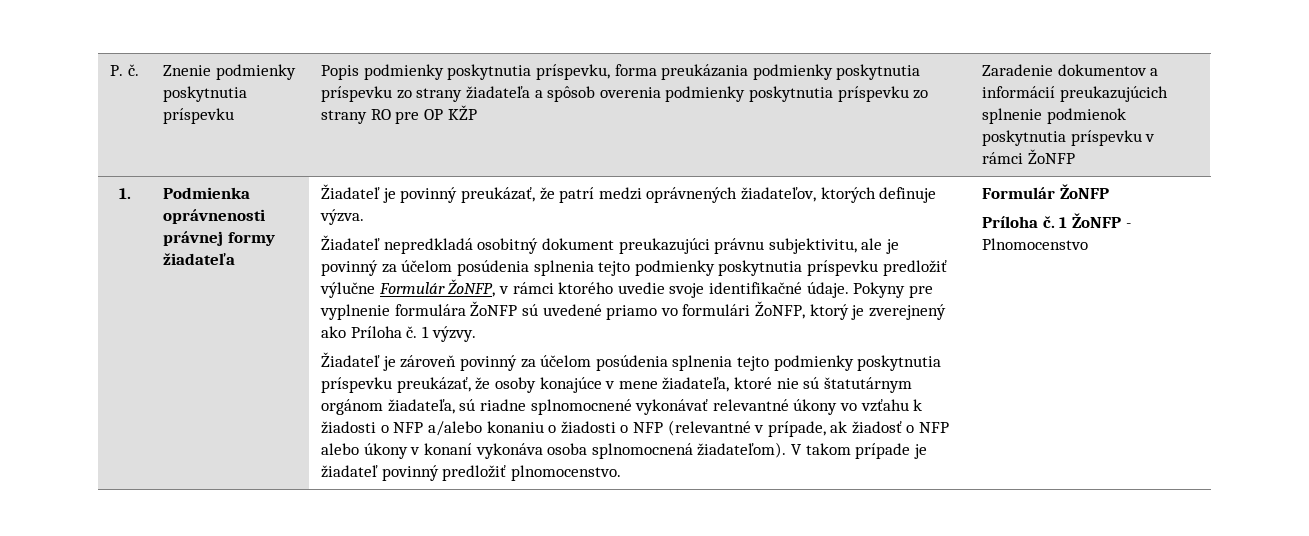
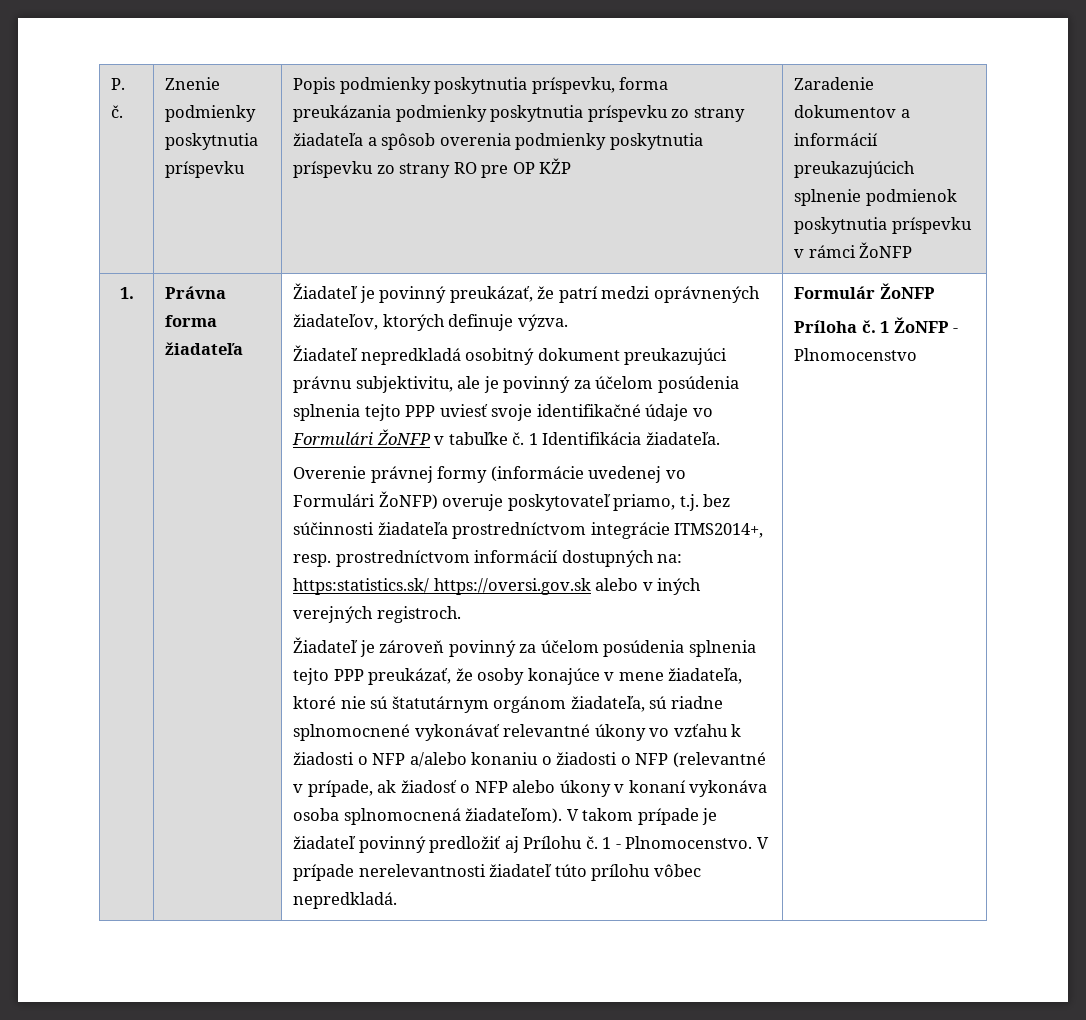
- Podmienka oprávnenosti právnej formy žiadateľa
+ Právna forma žiadateľa
- Žiadateľ nepredkladá osobitný dokument preukazujúci právnu subjektivitu, ale je povinný za účelom posúdenia splnenia tejto podmienky poskytnutia príspevku predložiť výlučne Formulár ŽoNFP, v rámci ktorého uvedie svoje identifikačné údaje. Pokyny pre vyplnenie formulára ŽoNFP sú uvedené priamo vo formulári ŽoNFP, ktorý je zverejnený ako Príloha č. 1 výzvy.
+ Žiadateľ nepredkladá osobitný dokument preukazujúci právnu subjektivitu, ale je povinný za účelom posúdenia splnenia tejto PPP uviesť svoje identifikačné údaje vo Formulári ŽoNFP v tabuľke č. 1 Identifikácia žiadateľa.
+ Overenie právnej formy (informácie uvedenej vo Formulári ŽoNFP) overuje poskytovateľ priamo, t.j. bez súčinnosti žiadateľa prostredníctvom integrácie ITMS2014+, resp. prostredníctvom informácií dostupných na: https:statistics.sk/ https://oversi.gov.sk alebo v iných verejných registroch.
- Žiadateľ je zároveň povinný za účelom posúdenia splnenia tejto podmienky poskytnutia príspevku preukázať, že osoby konajúce v mene žiadateľa, ktoré nie sú štatutárnym orgánom žiadateľa, sú riadne splnomocnené vykonávať relevantné úkony vo vzťahu k žiadosti o NFP a/alebo konaniu o žiadosti o NFP (relevantné v prípade, ak žiadosť o NFP alebo úkony v konaní vykonáva osoba splnomocnená žiadateľom).
+ Žiadateľ je zároveň povinný za účelom posúdenia splnenia tejto PPP preukázať, že osoby konajúce v mene žiadateľa, ktoré nie sú štatutárnym orgánom žiadateľa, sú riadne splnomocnené vykonávať relevantné úkony vo vzťahu k žiadosti o NFP a/alebo konaniu o žiadosti o NFP (relevantné v prípade, ak žiadosť o NFP alebo úkony v konaní vykonáva osoba splnomocnená žiadateľom).
- V takom prípade je žiadateľ povinný predložiť plnomocenstvo.
+ V takom prípade je žiadateľ povinný predložiť aj Prílohu č. 1 - Plnomocenstvo. V prípade nerelevantnosti žiadateľ túto prílohu vôbec nepredkladá.

